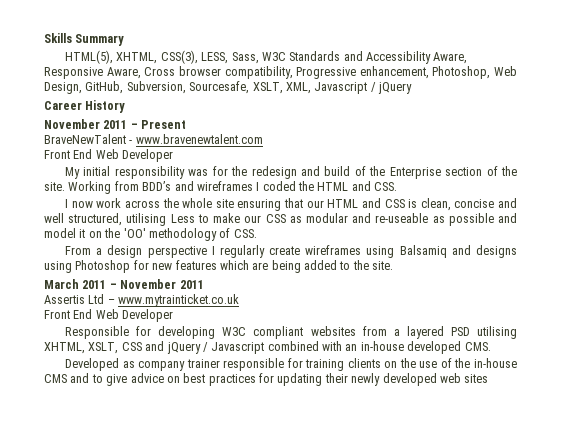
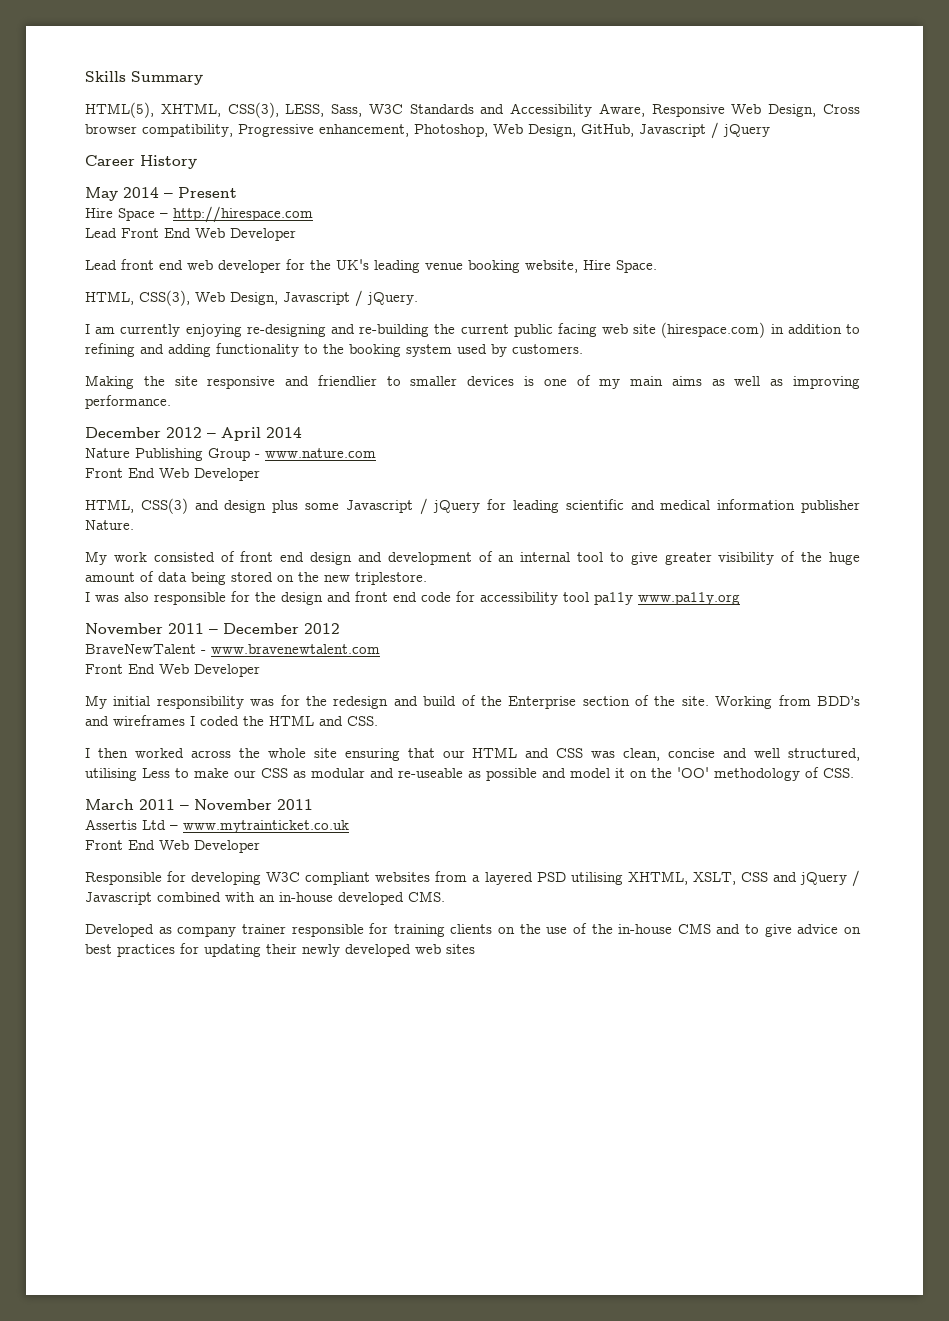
- HTML(5), XHTML, CSS(3), LESS, Sass, W3C Standards and Accessibility Aware, Responsive Aware, Cross browser compatibility, Progressive enhancement, Photoshop, Web Design, GitHub, Subversion, Sourcesafe, XSLT, XML, Javascript / jQuery
+ HTML(5), XHTML, CSS(3), LESS, Sass, W3C Standards and Accessibility Aware, Responsive Web Design, Cross browser compatibility, Progressive enhancement, Photoshop, Web Design, GitHub, Javascript / jQuery
+ May 2014 – Present
+ Hire Space – http://hirespace.com
+ Lead Front End Web Developer
+ Lead front end web developer for the UK's leading venue booking website, Hire Space.
+ HTML, CSS(3), Web Design, Javascript / jQuery.
+ I am currently enjoying re-designing and re-building the current public facing web site (hirespace.com) in addition to refining and adding functionality to the booking system used by customers.
+ Making the site responsive and friendlier to smaller devices is one of my main aims as well as improving performance.
+ December 2012 – April 2014
+ Nature Publishing Group - www.nature.com
+ Front End Web Developer
+ HTML, CSS(3) and design plus some Javascript / jQuery for leading scientific and medical information publisher Nature.
+ My work consisted of front end design and development of an internal tool to give greater visibility of the huge amount of data being stored on the new triplestore.
+ I was also responsible for the design and front end code for accessibility tool pa11y www.pa11y.org
- November 2011 – Present
+ November 2011 – December 2012
- I now work across the whole site ensuring that our HTML and CSS is clean, concise and well structured, utilising Less to make our CSS as modular and re-useable as possible and model it on the 'OO' methodology of CSS.
+ I then worked across the whole site ensuring that our HTML and CSS was clean, concise and well structured, utilising Less to make our CSS as modular and re-useable as possible and model it on the 'OO' methodology of CSS.
- From a design perspective I regularly create wireframes using Balsamiq and designs using Photoshop for new features which are being added to the site.

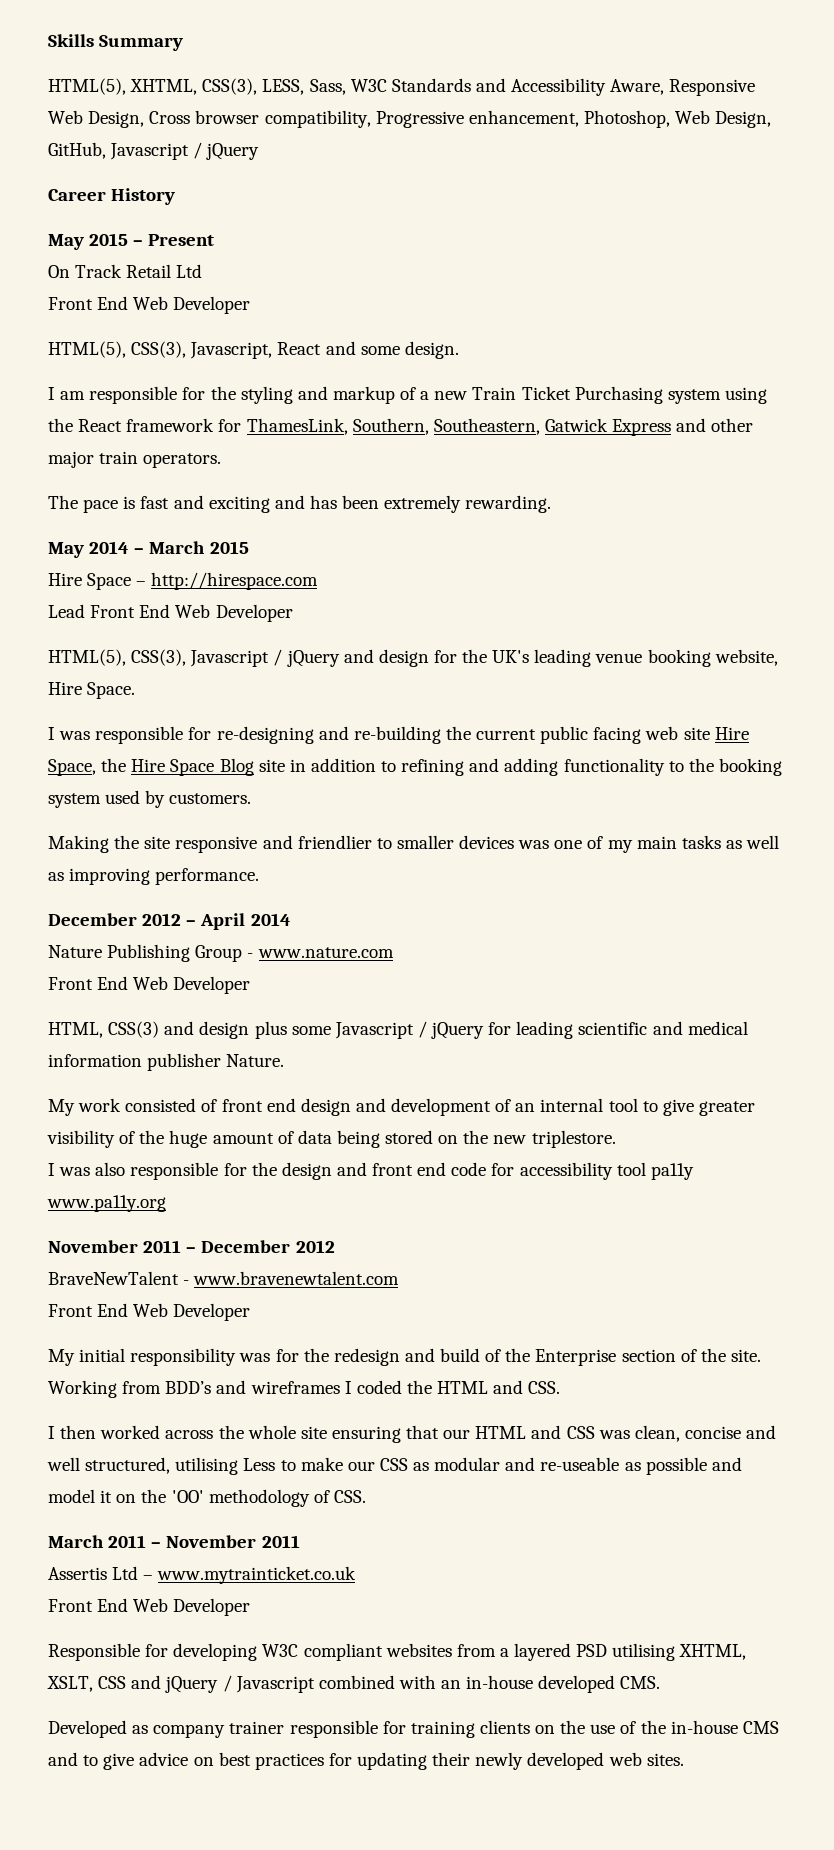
+ May 2015 – Present
+ On Track Retail Ltd
+ Front End Web Developer
+ HTML(5), CSS(3), Javascript, React and some design.
+ I am responsible for the styling and markup of a new Train Ticket Purchasing system using the React framework for ThamesLink, Southern, Southeastern, Gatwick Express and other major train operators.
+ The pace is fast and exciting and has been extremely rewarding.
- May 2014 – Present
+ May 2014 – March 2015
- Lead front end web developer for the UK's leading venue booking website, Hire Space.
+ HTML(5), CSS(3), Javascript / jQuery and design for the UK's leading venue booking website, Hire Space.
- HTML, CSS(3), Web Design, Javascript / jQuery.
- I am currently enjoying re-designing and re-building the current public facing web site (hirespace.com) in addition to refining and adding functionality to the booking system used by customers.
+ I was responsible for re-designing and re-building the current public facing web site Hire Space, the Hire Space Blog site in addition to refining and adding functionality to the booking system used by customers.
- Making the site responsive and friendlier to smaller devices is one of my main aims as well as improving performance.
+ Making the site responsive and friendlier to smaller devices was one of my main tasks as well as improving performance.
- Developed as company trainer responsible for training clients on the use of the in-house CMS and to give advice on best practices for updating their newly developed web sites
+ Developed as company trainer responsible for training clients on the use of the in-house CMS and to give advice on best practices for updating their newly developed web sites.

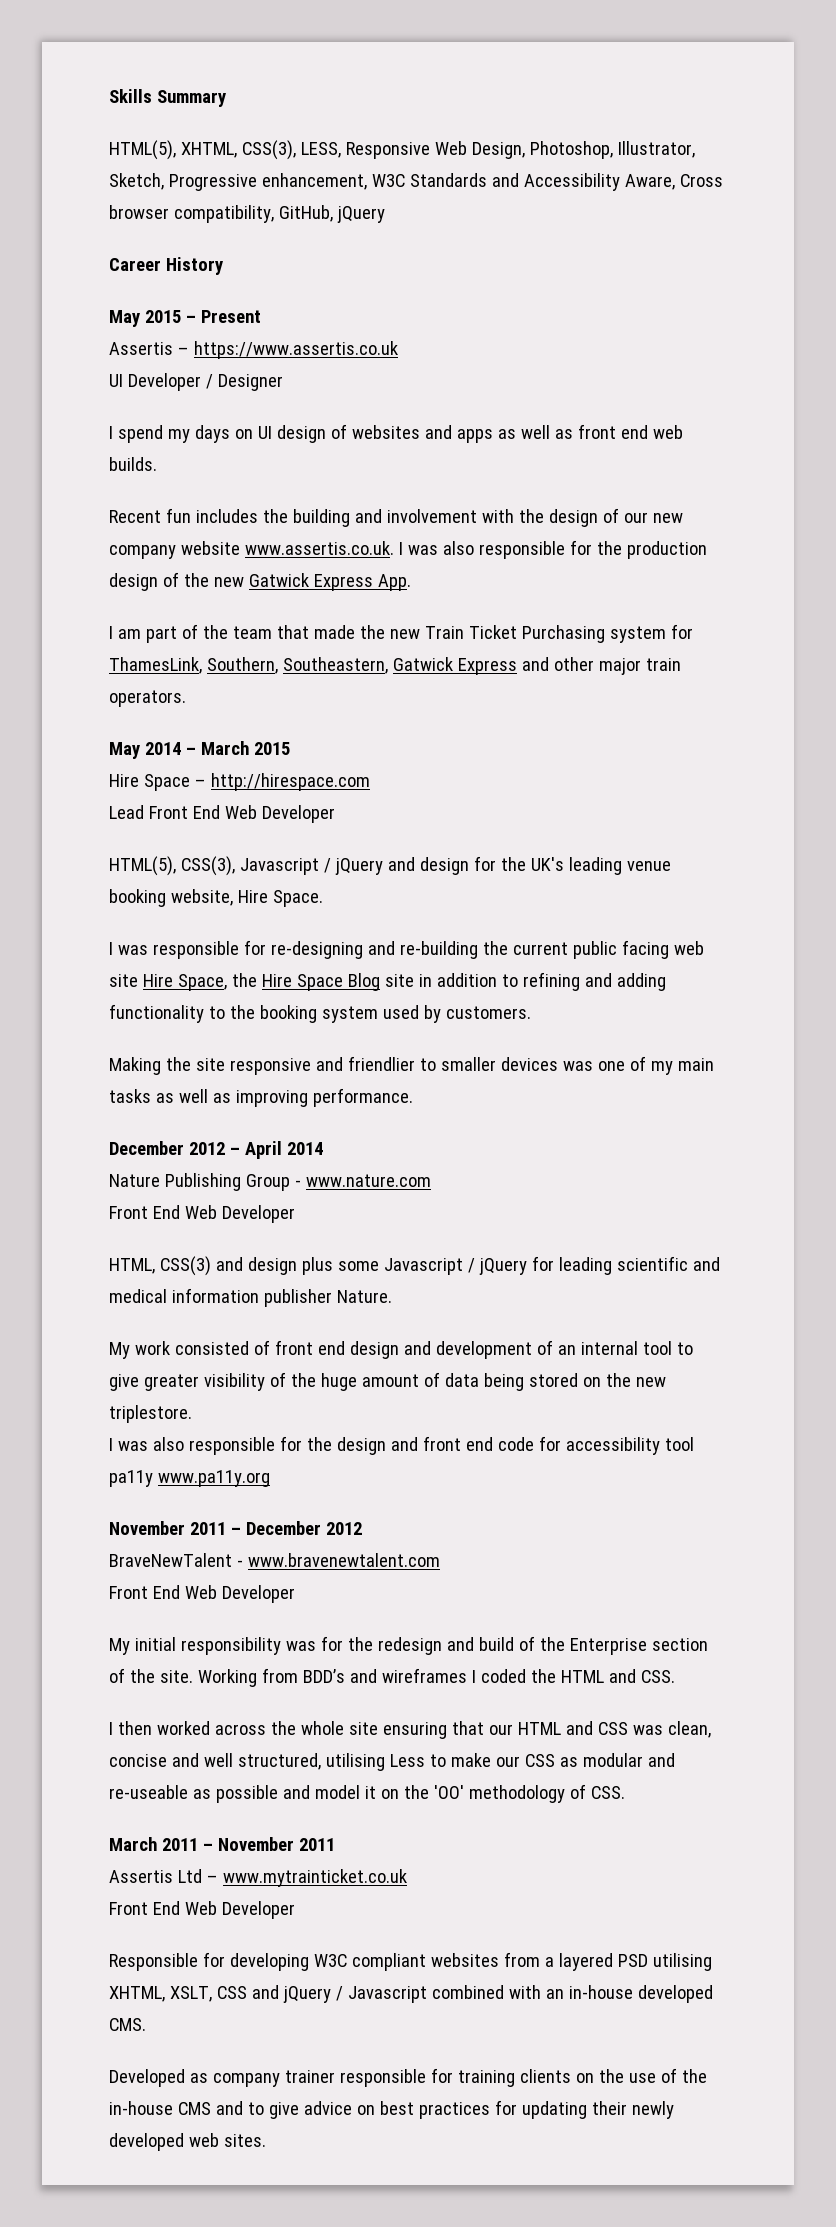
- HTML(5), XHTML, CSS(3), LESS, Sass, W3C Standards and Accessibility Aware, Responsive Web Design, Cross browser compatibility, Progressive enhancement, Photoshop, Web Design, GitHub, Javascript / jQuery
+ HTML(5), XHTML, CSS(3), LESS, Responsive Web Design, Photoshop, Illustrator, Sketch, Progressive enhancement, W3C Standards and Accessibility Aware, Cross browser compatibility, GitHub, jQuery
- On Track Retail Ltd
- Front End Web Developer
- HTML(5), CSS(3), Javascript, React and some design.
- I am responsible for the styling and markup of a new Train Ticket Purchasing system using the React framework for ThamesLink, Southern, Southeastern, Gatwick Express and other major train operators.
+ Assertis – https://www.assertis.co.uk
+ UI Developer / Designer
+ I spend my days on UI design of websites and apps as well as front end web builds.
+ Recent fun includes the building and involvement with the design of our new company website www.assertis.co.uk. I was also responsible for the production design of the new Gatwick Express App.
+ I am part of the team that made the new Train Ticket Purchasing system for ThamesLink, Southern, Southeastern, Gatwick Express and other major train operators.
- The pace is fast and exciting and has been extremely rewarding.

